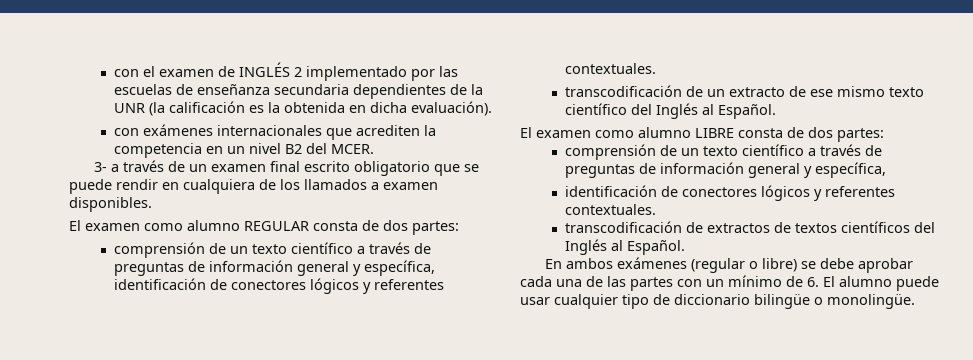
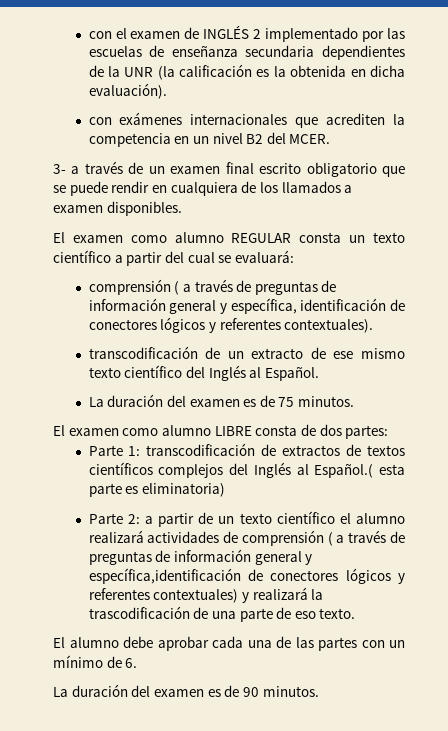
- El examen como alumno REGULAR consta de dos partes:
- comprensión de un texto científico a través de preguntas de información general y específica, identificación de conectores lógicos y referentes contextuales.
+ El examen como alumno REGULAR consta un texto científico a partir del cual se evaluará:
+ comprensión ( a través de preguntas de información general y específica, identificación de conectores lógicos y referentes contextuales).
+ La duración del examen es de 75 minutos.
  El examen como alumno LIBRE consta de dos partes:
- comprensión de un texto científico a través de preguntas de información general y específica,
- identificación de conectores lógicos y referentes contextuales.
- transcodificación de extractos de textos científicos del Inglés al Español.
- En ambos exámenes (regular o libre) se debe aprobar cada una de las partes con un mínimo de 6. El alumno puede usar cualquier tipo de diccionario bilingüe o monolingüe.
+ Parte 1: transcodificación de extractos de textos científicos complejos del Inglés al Español.( esta parte es eliminatoria)
+ Parte 2: a partir de un texto científico el alumno realizará actividades de comprensión ( a través de preguntas de información general y específica,identificación de conectores lógicos y referentes contextuales) y realizará la trascodificación de una parte de eso texto.
+ El alumno debe aprobar cada una de las partes con un mínimo de 6.
+ La duración del examen es de 90 minutos.

